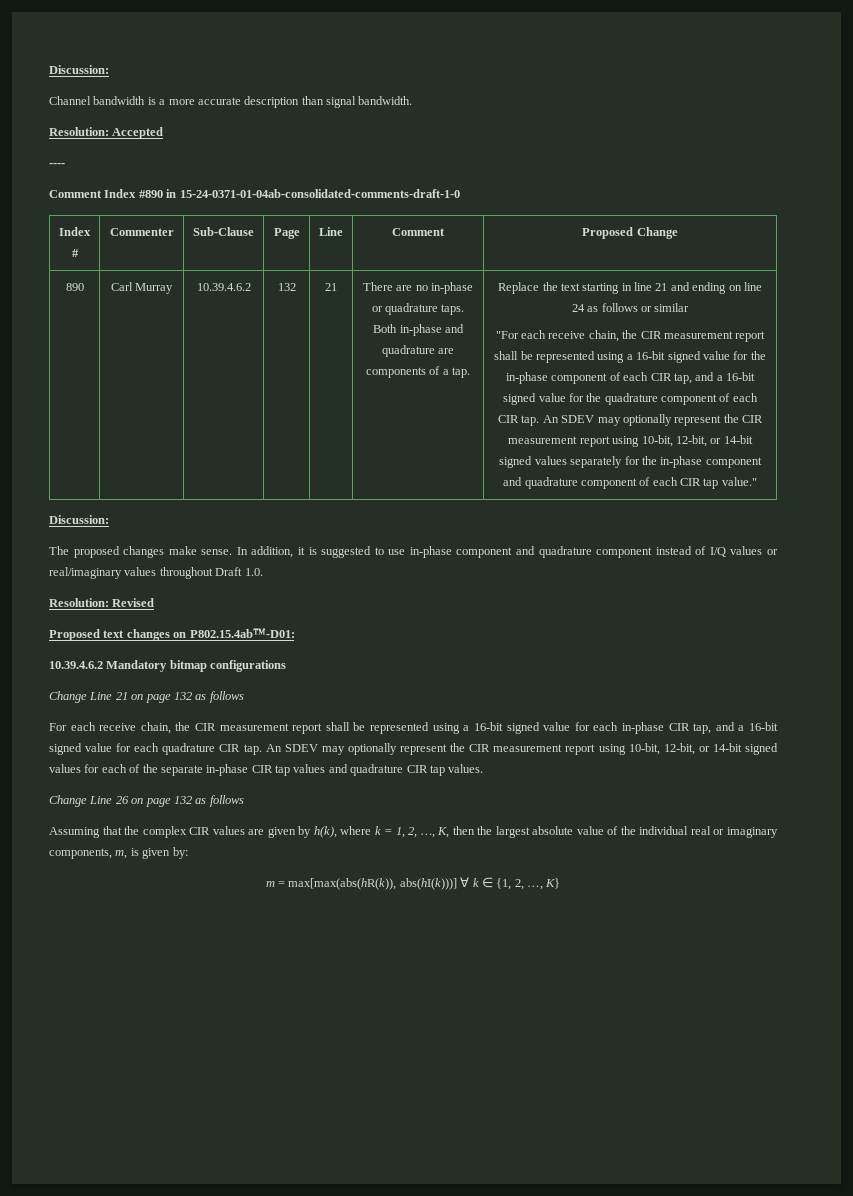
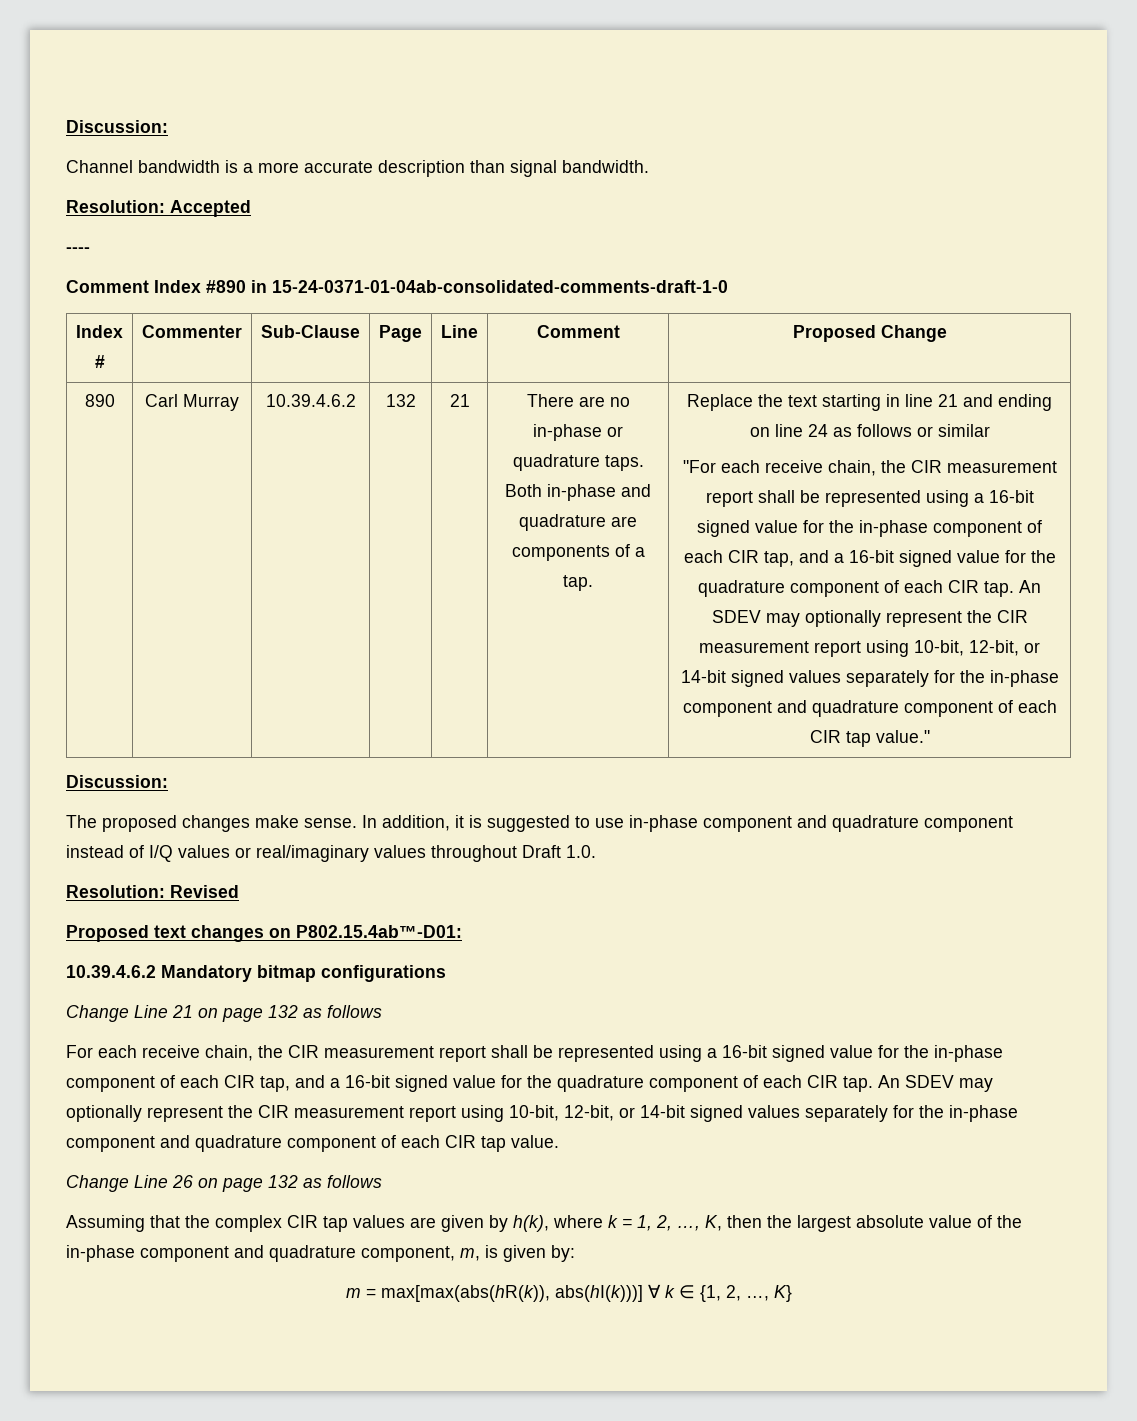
- For each receive chain, the CIR measurement report shall be represented using a 16-bit signed value for each in-phase CIR tap, and a 16-bit signed value for each quadrature CIR tap.
+ For each receive chain, the CIR measurement report shall be represented using a 16-bit signed value for the in-phase component of each CIR tap, and a 16-bit signed value for the quadrature component of each CIR tap.
- An SDEV may optionally represent the CIR measurement report using 10-bit, 12-bit, or 14-bit signed values for each of the separate in-phase CIR tap values and quadrature CIR tap values.
+ An SDEV may optionally represent the CIR measurement report using 10-bit, 12-bit, or 14-bit signed values separately for the in-phase component and quadrature component of each CIR tap value.
- Assuming that the complex CIR values are given by h(k), where k = 1, 2, …, K, then the largest absolute value of the individual real or imaginary components, m, is given by:
+ Assuming that the complex CIR tap values are given by h(k), where k = 1, 2, …, K, then the largest absolute value of the in-phase component and quadrature component, m, is given by:

